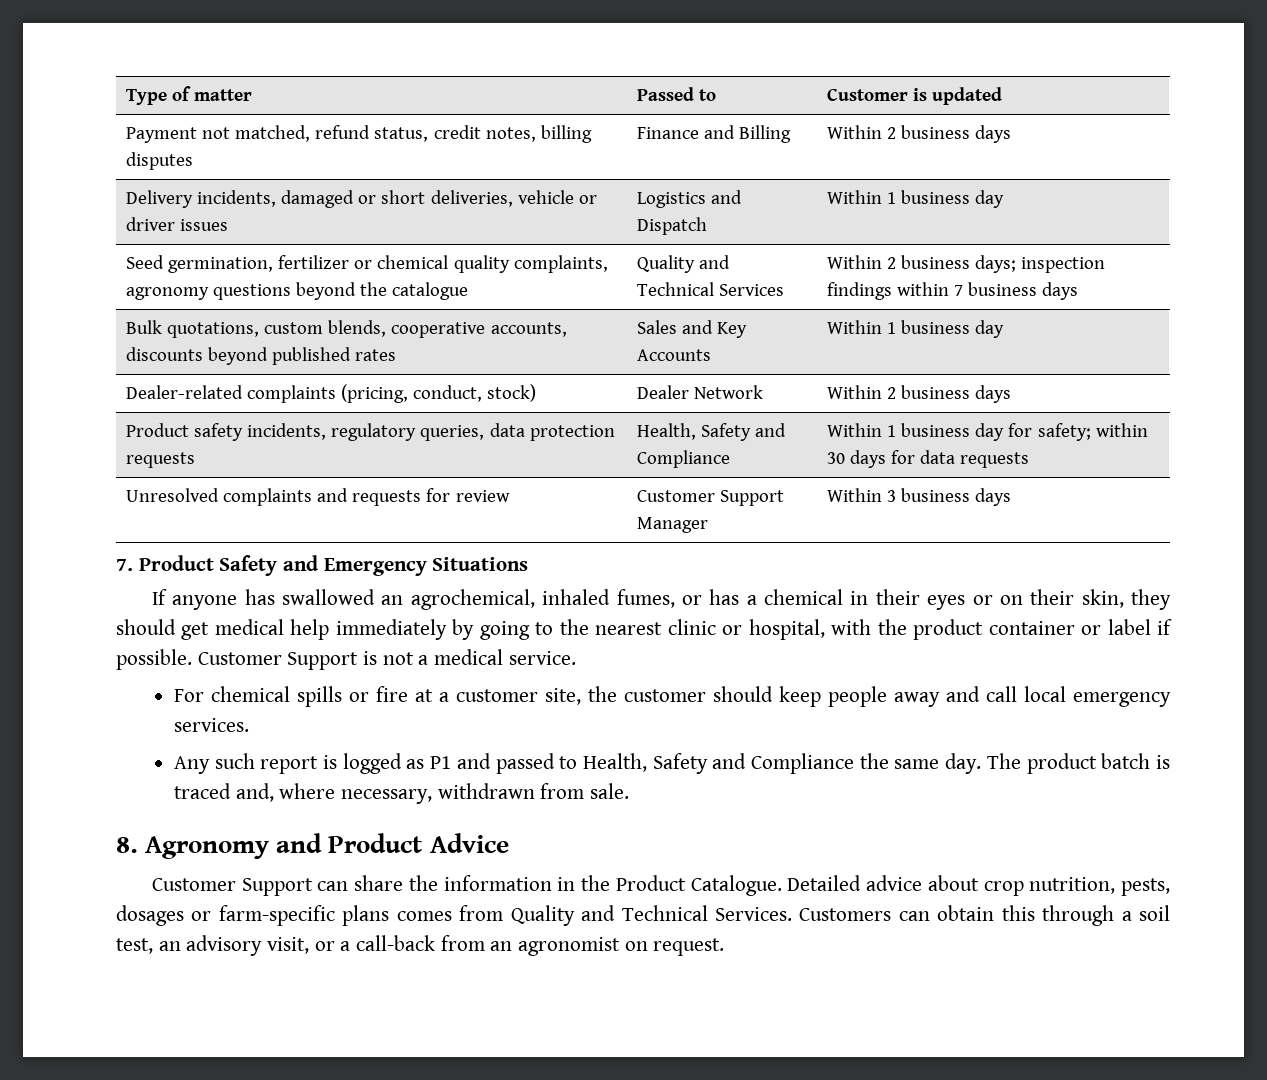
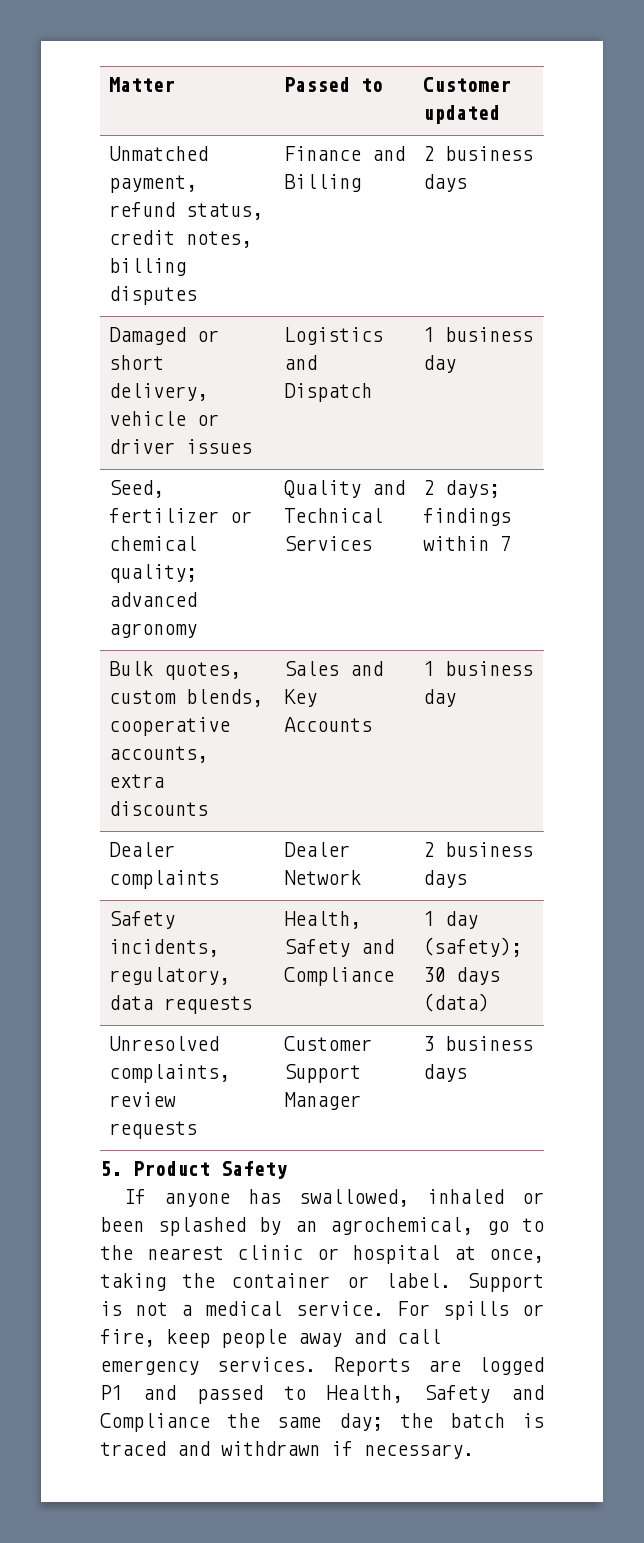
- Type of matter | Passed to | Customer is updated
+ Matter | Passed to | Customer updated
- Payment not matched, refund status, credit notes, billing disputes | Finance and Billing | Within 2 business days
- Delivery incidents, damaged or short deliveries, vehicle or driver issues | Logistics and Dispatch | Within 1 business day
- Seed germination, fertilizer or chemical quality complaints, agronomy questions beyond the catalogue | Quality and Technical Services | Within 2 business days; inspection findings within 7 business days
+ Unmatched payment, refund status, credit notes, billing disputes | Finance and Billing | 2 business days
+ Damaged or short delivery, vehicle or driver issues | Logistics and Dispatch | 1 business day
+ Seed, fertilizer or chemical quality; advanced agronomy | Quality and Technical Services | 2 days; findings within 7
- Bulk quotations, custom blends, cooperative accounts, discounts beyond published rates | Sales and Key Accounts | Within 1 business day
- Dealer-related complaints (pricing, conduct, stock) | Dealer Network | Within 2 business days
- Product safety incidents, regulatory queries, data protection requests | Health, Safety and Compliance | Within 1 business day for safety; within 30 days for data requests
+ Bulk quotes, custom blends, cooperative accounts, extra discounts | Sales and Key Accounts | 1 business day
+ Dealer complaints | Dealer Network | 2 business days
+ Safety incidents, regulatory, data requests | Health, Safety and Compliance | 1 day (safety); 30 days (data)
- Unresolved complaints and requests for review | Customer Support Manager | Within 3 business days
+ Unresolved complaints, review requests | Customer Support Manager | 3 business days
- 7. Product Safety and Emergency Situations
+ 5. Product Safety
- If anyone has swallowed an agrochemical, inhaled fumes, or has a chemical in their eyes or on their skin, they should get medical help immediately by going to the nearest clinic or hospital, with the product container or label if possible. Customer Support is not a medical service.
- For chemical spills or fire at a customer site, the customer should keep people away and call local emergency services.
- Any such report is logged as P1 and passed to Health, Safety and Compliance the same day. The product batch is traced and, where necessary, withdrawn from sale.
- 8. Agronomy and Product Advice
- Customer Support can share the information in the Product Catalogue. Detailed advice about crop nutrition, pests, dosages or farm-specific plans comes from Quality and Technical Services. Customers can obtain this through a soil test, an advisory visit, or a call-back from an agronomist on request.
+ If anyone has swallowed, inhaled or been splashed by an agrochemical, go to the nearest clinic or hospital at once, taking the container or label. Support is not a medical service. For spills or fire, keep people away and call emergency services. Reports are logged P1 and passed to Health, Safety and Compliance the same day; the batch is traced and withdrawn if necessary.

